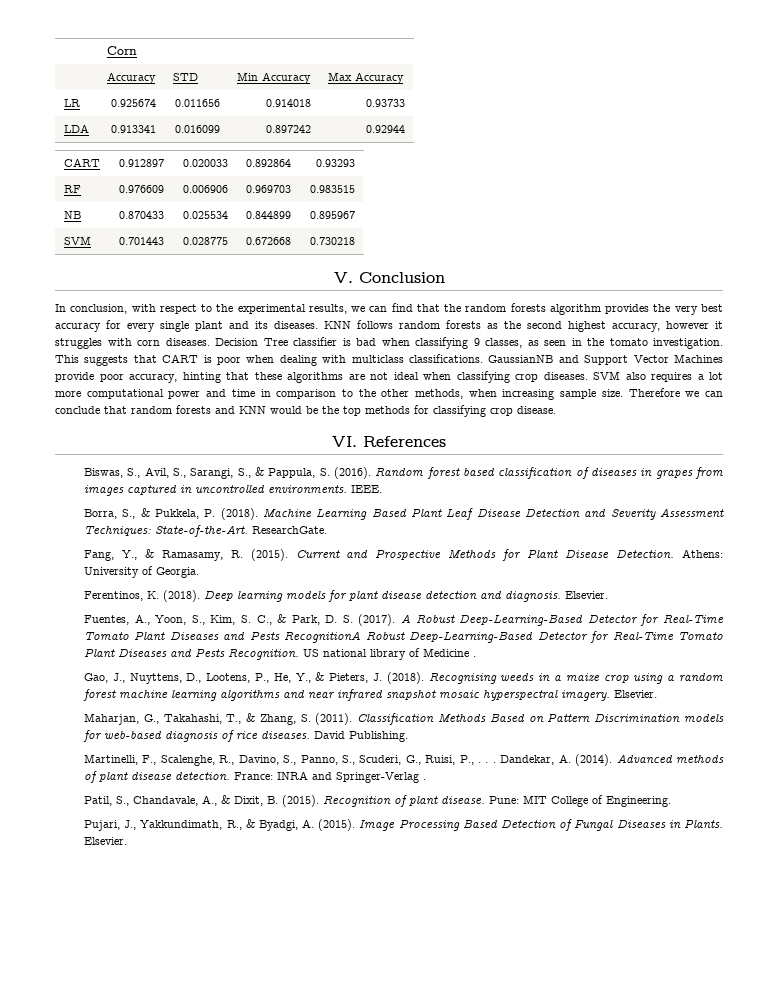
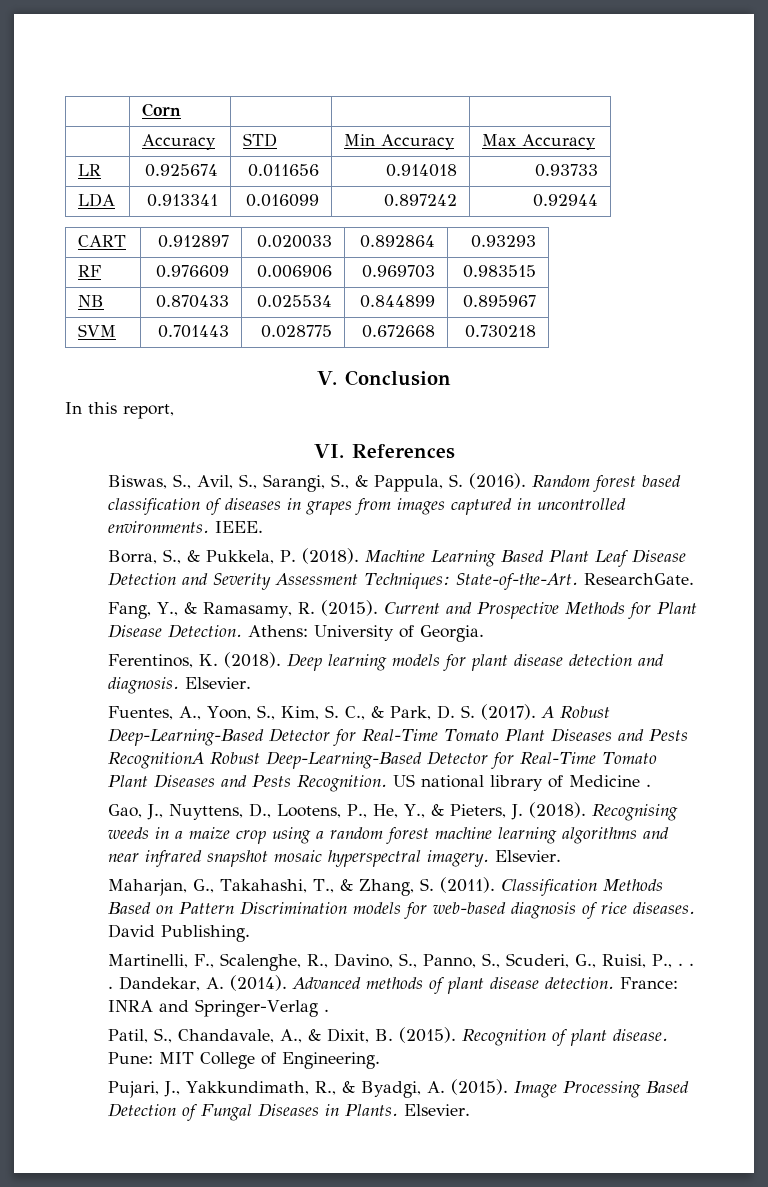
- In conclusion, with respect to the experimental results, we can find that the random forests algorithm provides the very best accuracy for every single plant and its diseases. KNN follows random forests as the second highest accuracy, however it struggles with corn diseases. Decision Tree classifier is bad when classifying 9 classes, as seen in the tomato investigation. This suggests that CART is poor when dealing with multiclass classifications. GaussianNB and Support Vector Machines provide poor accuracy, hinting that these algorithms are not ideal when classifying crop diseases. SVM also requires a lot more computational power and time in comparison to the other methods, when increasing sample size. Therefore we can conclude that random forests and KNN would be the top methods for classifying crop disease.
+ In this report,

